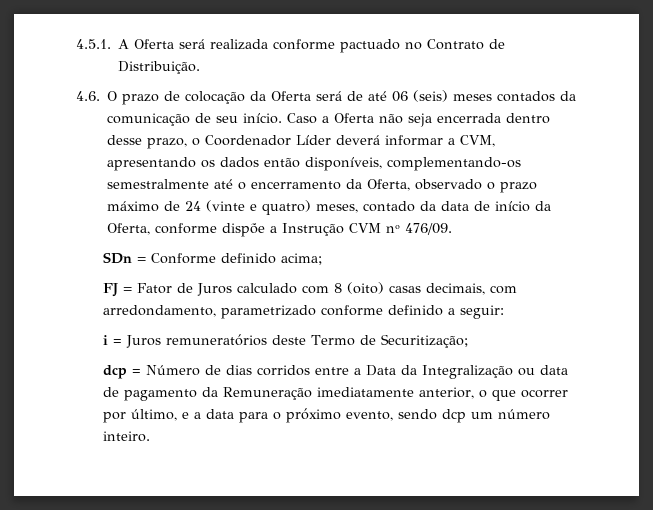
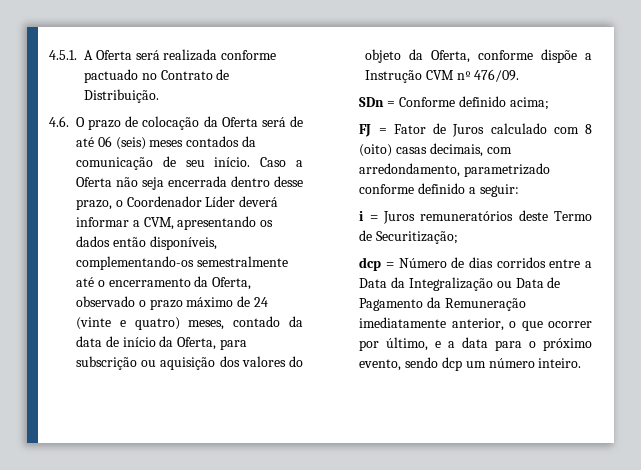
- Caso a Oferta não seja encerrada dentro desse prazo, o Coordenador Líder deverá informar a CVM, apresentando os dados então disponíveis, complementando-os semestralmente até o encerramento da Oferta, observado o prazo máximo de 24 (vinte e quatro) meses, contado da data de início da Oferta, conforme dispõe a Instrução CVM nº 476/09.
+ Caso a Oferta não seja encerrada dentro desse prazo, o Coordenador Líder deverá informar a CVM, apresentando os dados então disponíveis, complementando-os semestralmente até o encerramento da Oferta, observado o prazo máximo de 24 (vinte e quatro) meses, contado da data de início da Oferta, para subscrição ou aquisição dos valores do objeto da Oferta, conforme dispõe a Instrução CVM nº 476/09.
- dcp = Número de dias corridos entre a Data da Integralização ou data de pagamento da Remuneração imediatamente anterior, o que ocorrer por último, e a data para o próximo evento, sendo dcp um número inteiro.
+ dcp = Número de dias corridos entre a Data da Integralização ou Data de Pagamento da Remuneração imediatamente anterior, o que ocorrer por último, e a data para o próximo evento, sendo dcp um número inteiro.

